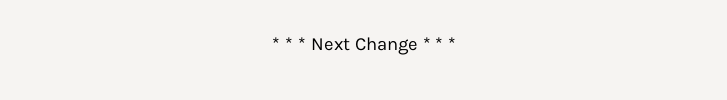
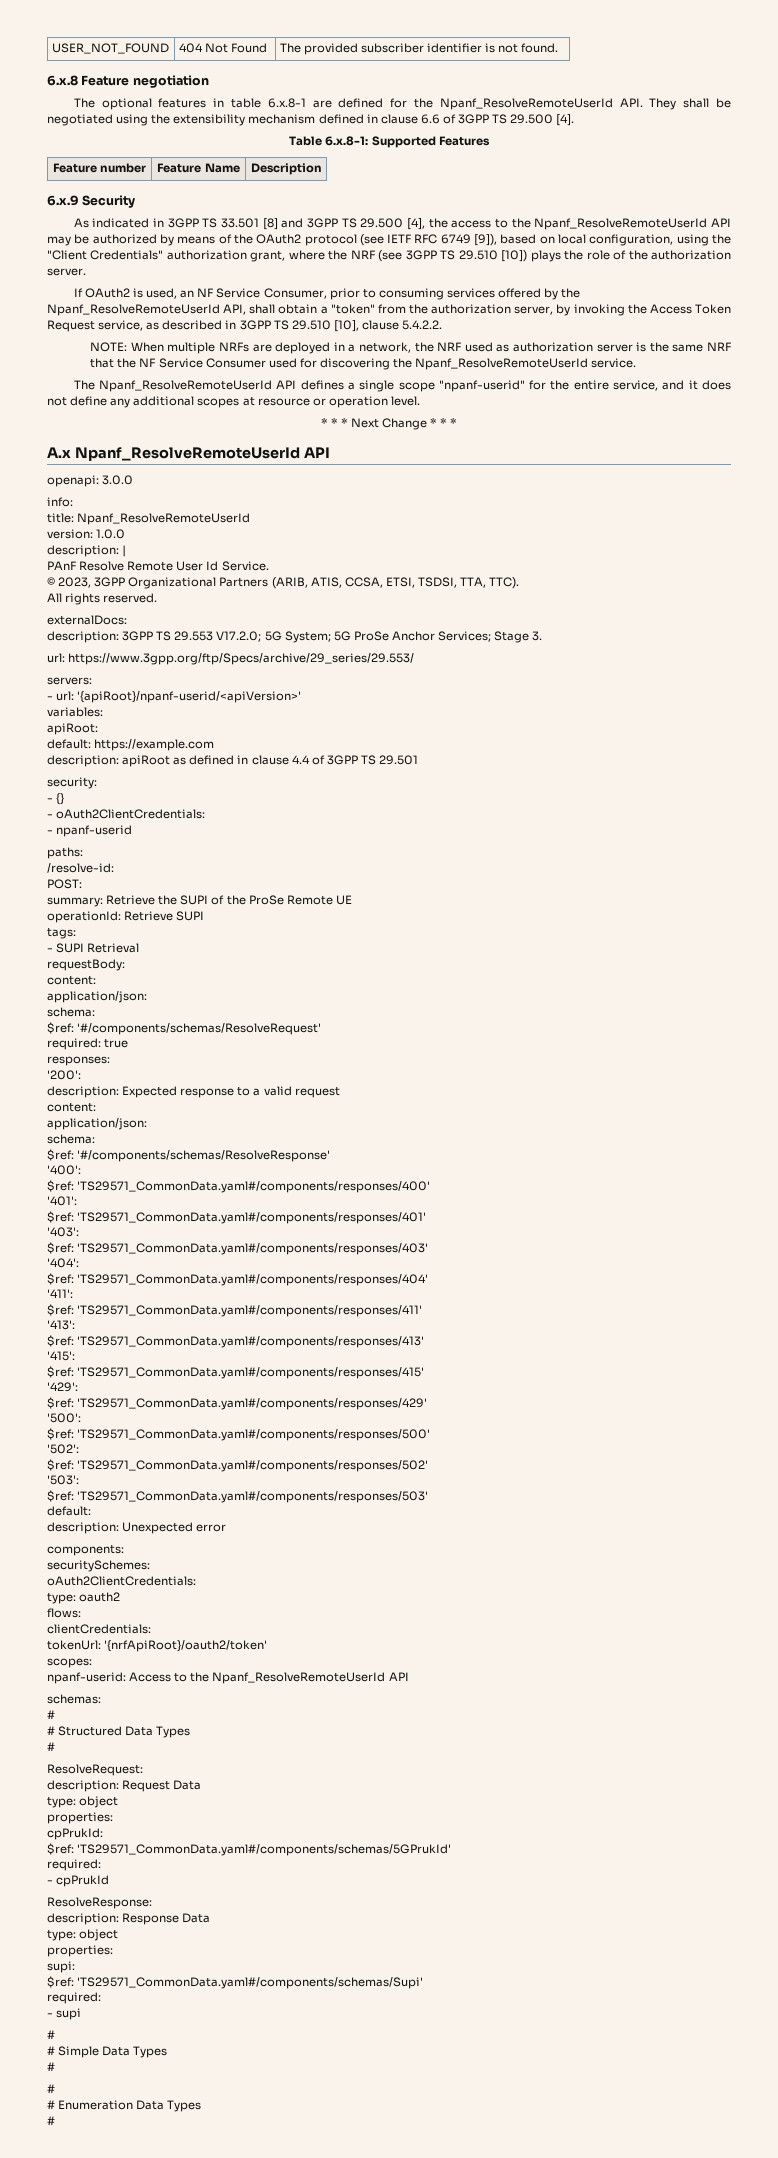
+ USER_NOT_FOUND | 404 Not Found | The provided subscriber identifier is not found.
+ 6.x.8 Feature negotiation
+ The optional features in table 6.x.8-1 are defined for the Npanf_ResolveRemoteUserId API. They shall be negotiated using the extensibility mechanism defined in clause 6.6 of 3GPP TS 29.500 [4].
+ Table 6.x.8-1: Supported Features
+ Feature number | Feature Name | Description
+ 6.x.9 Security
+ As indicated in 3GPP TS 33.501 [8] and 3GPP TS 29.500 [4], the access to the Npanf_ResolveRemoteUserId API may be authorized by means of the OAuth2 protocol (see IETF RFC 6749 [9]), based on local configuration, using the "Client Credentials" authorization grant, where the NRF (see 3GPP TS 29.510 [10]) plays the role of the authorization server.
+ If OAuth2 is used, an NF Service Consumer, prior to consuming services offered by the Npanf_ResolveRemoteUserId API, shall obtain a "token" from the authorization server, by invoking the Access Token Request service, as described in 3GPP TS 29.510 [10], clause 5.4.2.2.
+ NOTE: When multiple NRFs are deployed in a network, the NRF used as authorization server is the same NRF that the NF Service Consumer used for discovering the Npanf_ResolveRemoteUserId service.
+ The Npanf_ResolveRemoteUserId API defines a single scope "npanf-userid" for the entire service, and it does not define any additional scopes at resource or operation level.
+ A.x Npanf_ResolveRemoteUserId API
+ openapi: 3.0.0
+ info:
+ title: Npanf_ResolveRemoteUserId
+ version: 1.0.0
+ description: |
+ PAnF Resolve Remote User Id Service.
+ © 2023, 3GPP Organizational Partners (ARIB, ATIS, CCSA, ETSI, TSDSI, TTA, TTC).
+ All rights reserved.
+ externalDocs:
+ description: 3GPP TS 29.553 V17.2.0; 5G System; 5G ProSe Anchor Services; Stage 3.
+ url: https://www.3gpp.org/ftp/Specs/archive/29_series/29.553/
+ servers:
+ - url: '{apiRoot}/npanf-userid/<apiVersion>'
+ variables:
+ apiRoot:
+ default: https://example.com
+ description: apiRoot as defined in clause 4.4 of 3GPP TS 29.501
+ security:
+ - {}
+ - oAuth2ClientCredentials:
+ - npanf-userid
+ paths:
+ /resolve-id:
+ POST:
+ summary: Retrieve the SUPI of the ProSe Remote UE
+ operationId: Retrieve SUPI
+ tags:
+ - SUPI Retrieval
+ requestBody:
+ content:
+ application/json:
+ schema:
+ $ref: '#/components/schemas/ResolveRequest'
+ required: true
+ responses:
+ '200':
+ description: Expected response to a valid request
+ content:
+ application/json:
+ schema:
+ $ref: '#/components/schemas/ResolveResponse'
+ '400':
+ $ref: 'TS29571_CommonData.yaml#/components/responses/400'
+ '401':
+ $ref: 'TS29571_CommonData.yaml#/components/responses/401'
+ '403':
+ $ref: 'TS29571_CommonData.yaml#/components/responses/403'
+ '404':
+ $ref: 'TS29571_CommonData.yaml#/components/responses/404'
+ '411':
+ $ref: 'TS29571_CommonData.yaml#/components/responses/411'
+ '413':
+ $ref: 'TS29571_CommonData.yaml#/components/responses/413'
+ '415':
+ $ref: 'TS29571_CommonData.yaml#/components/responses/415'
+ '429':
+ $ref: 'TS29571_CommonData.yaml#/components/responses/429'
+ '500':
+ $ref: 'TS29571_CommonData.yaml#/components/responses/500'
+ '502':
+ $ref: 'TS29571_CommonData.yaml#/components/responses/502'
+ '503':
+ $ref: 'TS29571_CommonData.yaml#/components/responses/503'
+ default:
+ description: Unexpected error
+ components:
+ securitySchemes:
+ oAuth2ClientCredentials:
+ type: oauth2
+ flows:
+ clientCredentials:
+ tokenUrl: '{nrfApiRoot}/oauth2/token'
+ scopes:
+ npanf-userid: Access to the Npanf_ResolveRemoteUserId API
+ schemas:
+ #
+ # Structured Data Types
+ #
+ ResolveRequest:
+ description: Request Data
+ type: object
+ properties:
+ cpPrukId:
+ $ref: 'TS29571_CommonData.yaml#/components/schemas/5GPrukId'
+ required:
+ - cpPrukId
+ ResolveResponse:
+ description: Response Data
+ type: object
+ properties:
+ supi:
+ $ref: 'TS29571_CommonData.yaml#/components/schemas/Supi'
+ required:
+ - supi
+ #
+ # Simple Data Types
+ #
+ #
+ # Enumeration Data Types
+ #

